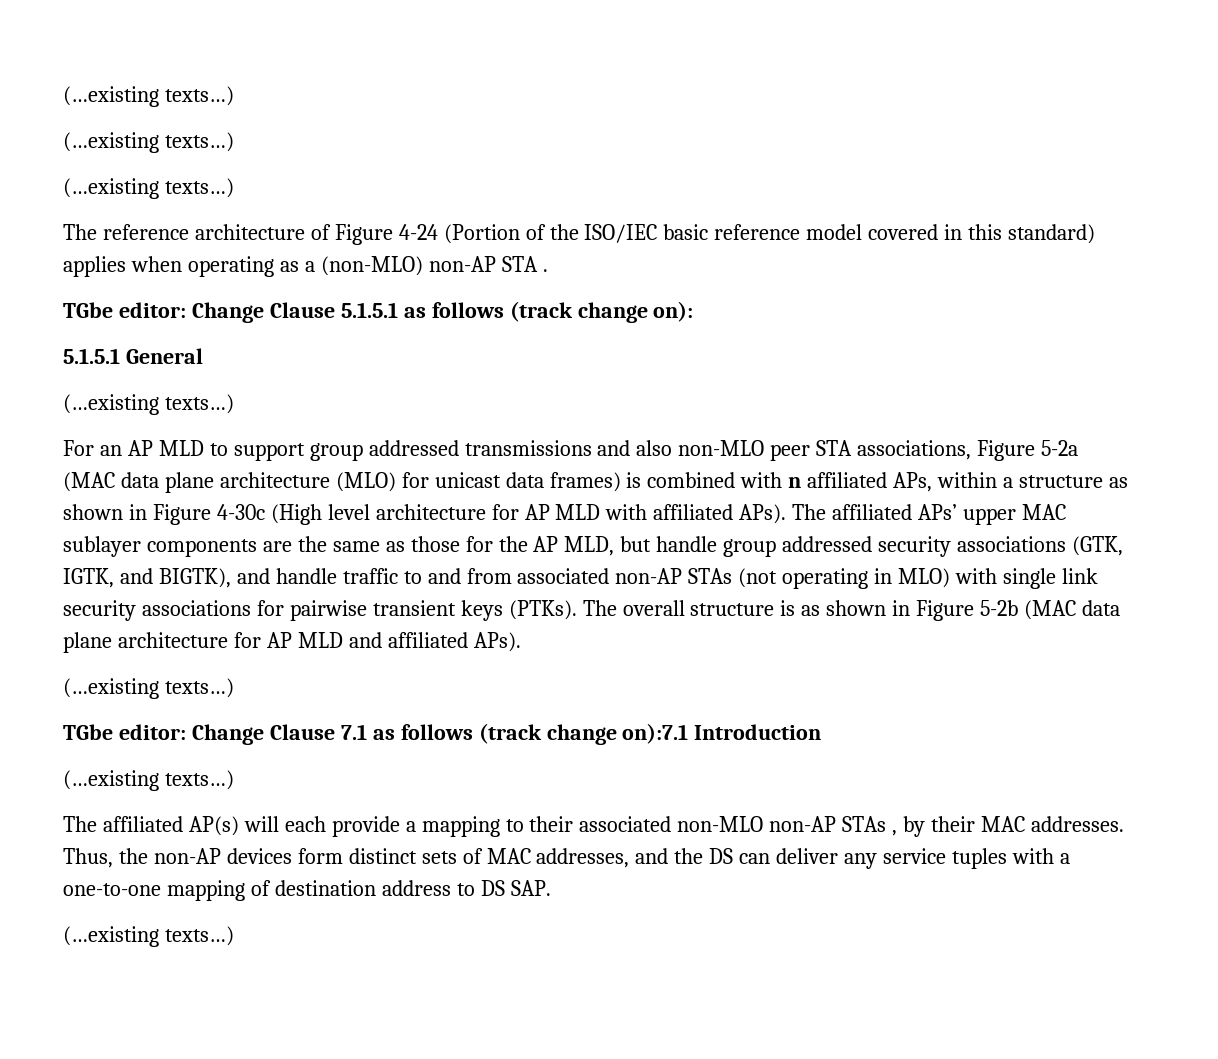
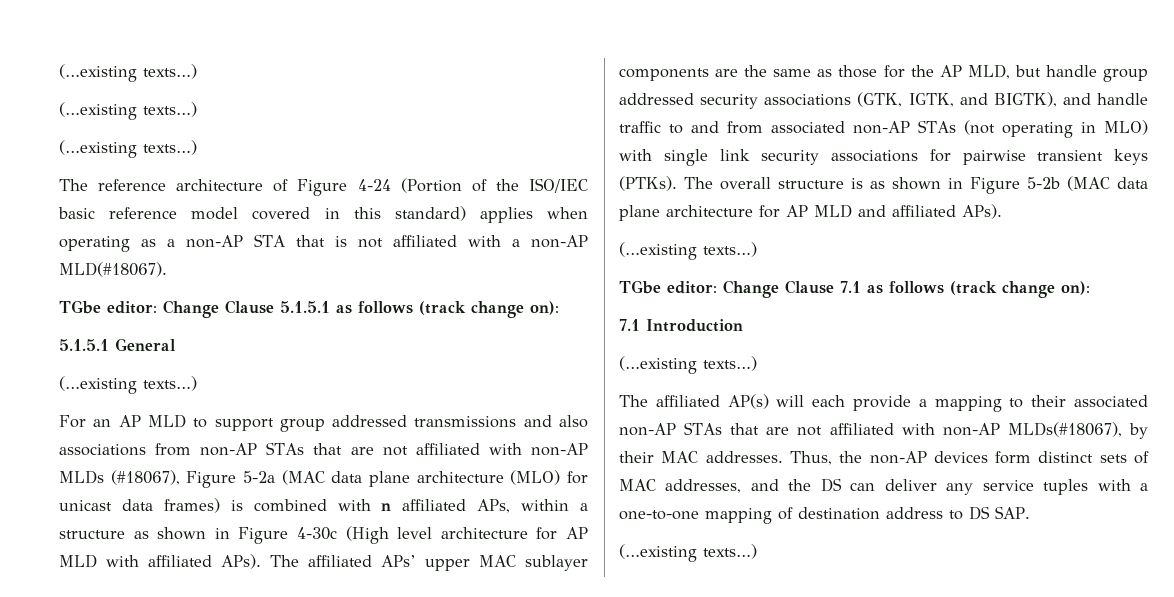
- The reference architecture of Figure 4-24 (Portion of the ISO/IEC basic reference model covered in this standard) applies when operating as a (non-MLO) non-AP STA .
+ The reference architecture of Figure 4-24 (Portion of the ISO/IEC basic reference model covered in this standard) applies when operating as a non-AP STA that is not affiliated with a non-AP MLD(#18067).
- For an AP MLD to support group addressed transmissions and also non-MLO peer STA associations, Figure 5-2a (MAC data plane architecture (MLO) for unicast data frames) is combined with n affiliated APs, within a structure as shown in Figure 4-30c (High level architecture for AP MLD with affiliated APs).
+ For an AP MLD to support group addressed transmissions and also associations from non-AP STAs that are not affiliated with non-AP MLDs (#18067), Figure 5-2a (MAC data plane architecture (MLO) for unicast data frames) is combined with n affiliated APs, within a structure as shown in Figure 4-30c (High level architecture for AP MLD with affiliated APs).
- TGbe editor: Change Clause 7.1 as follows (track change on):7.1 Introduction
+ TGbe editor: Change Clause 7.1 as follows (track change on):
+ 7.1 Introduction
- The affiliated AP(s) will each provide a mapping to their associated non-MLO non-AP STAs , by their MAC addresses.
+ The affiliated AP(s) will each provide a mapping to their associated non-AP STAs that are not affiliated with non-AP MLDs(#18067), by their MAC addresses.

